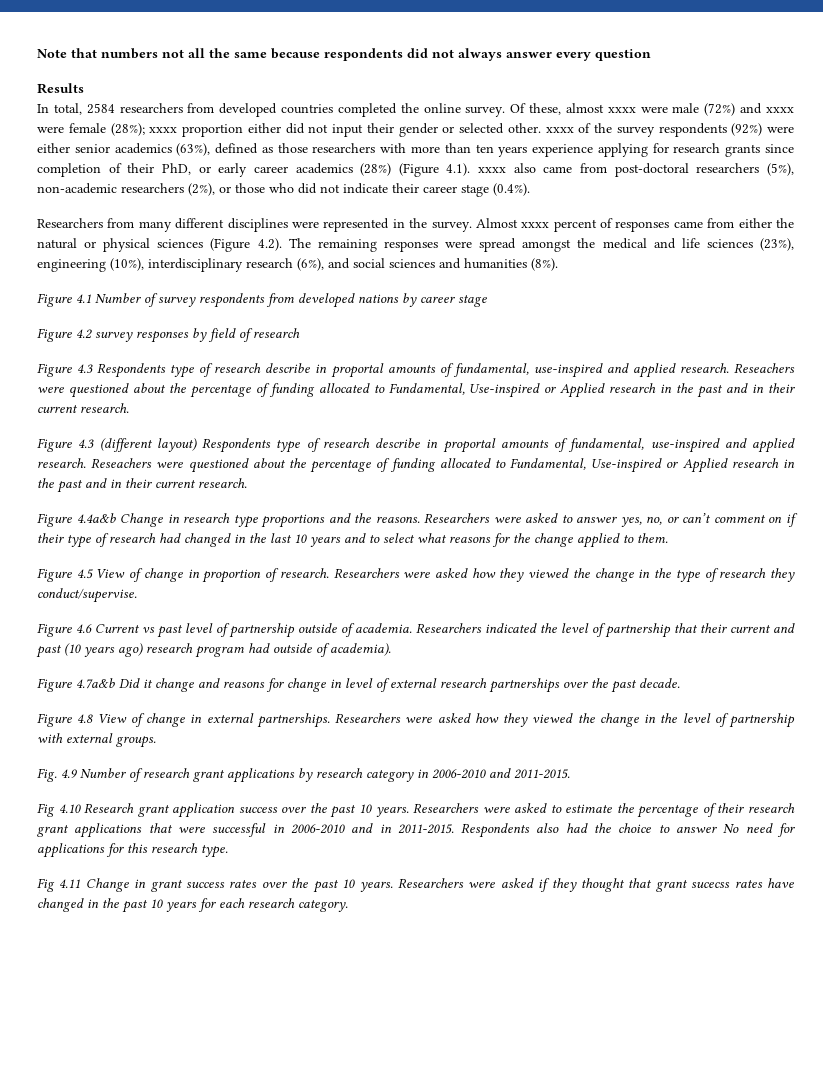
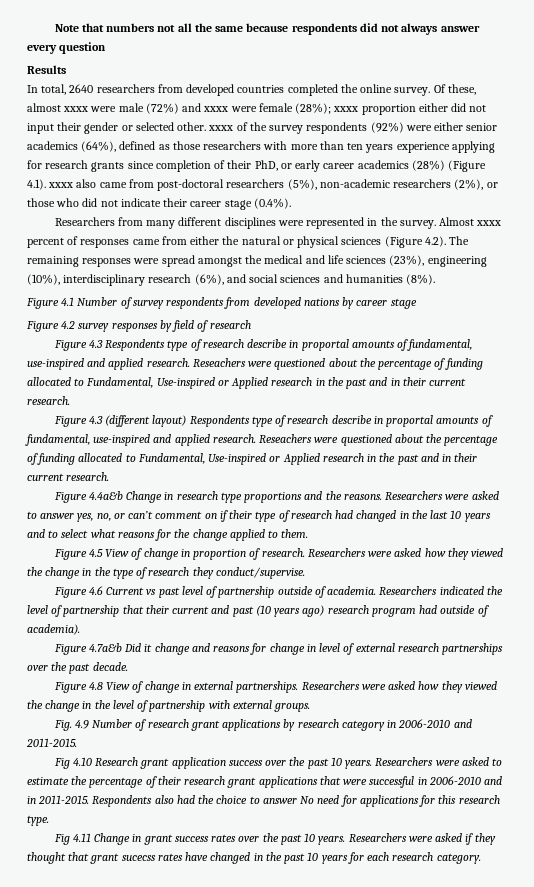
- In total, 2584 researchers from developed countries completed the online survey.
+ In total, 2640 researchers from developed countries completed the online survey.
- xxxx proportion either did not input their gender or selected other. xxxx of the survey respondents (92%) were either senior academics (63%), defined as those researchers with more than ten years experience applying for research grants since completion of their PhD, or early career academics (28%) (Figure 4.1). xxxx also came from post-doctoral researchers (5%), non-academic researchers (2%), or those who did not indicate their career stage (0.4%).
+ xxxx proportion either did not input their gender or selected other. xxxx of the survey respondents (92%) were either senior academics (64%), defined as those researchers with more than ten years experience applying for research grants since completion of their PhD, or early career academics (28%) (Figure 4.1). xxxx also came from post-doctoral researchers (5%), non-academic researchers (2%), or those who did not indicate their career stage (0.4%).

